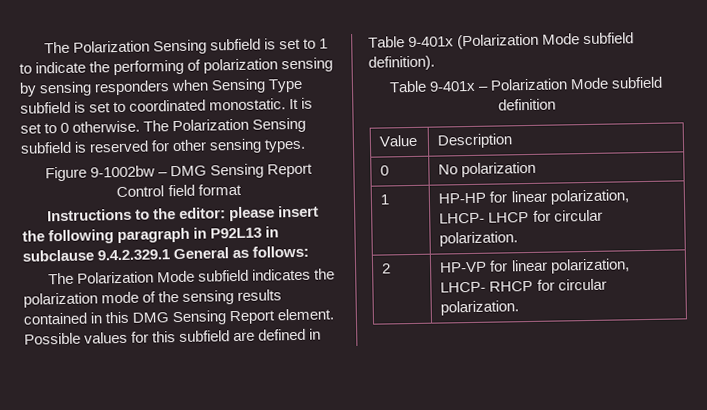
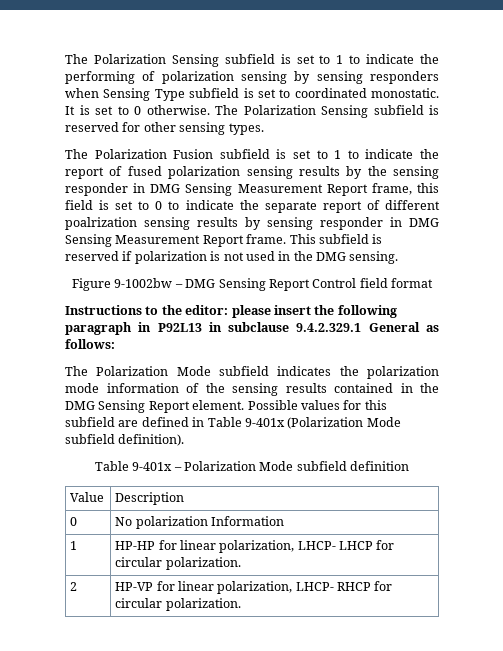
+ The Polarization Fusion subfield is set to 1 to indicate the report of fused polarization sensing results by the sensing responder in DMG Sensing Measurement Report frame, this field is set to 0 to indicate the separate report of different poalrization sensing results by sensing responder in DMG Sensing Measurement Report frame. This subfield is reserved if polarization is not used in the DMG sensing.
- The Polarization Mode subfield indicates the polarization mode of the sensing results contained in this DMG Sensing Report element.
+ The Polarization Mode subfield indicates the polarization mode information of the sensing results contained in the DMG Sensing Report element.
- 0 | No polarization
+ 0 | No polarization Information

